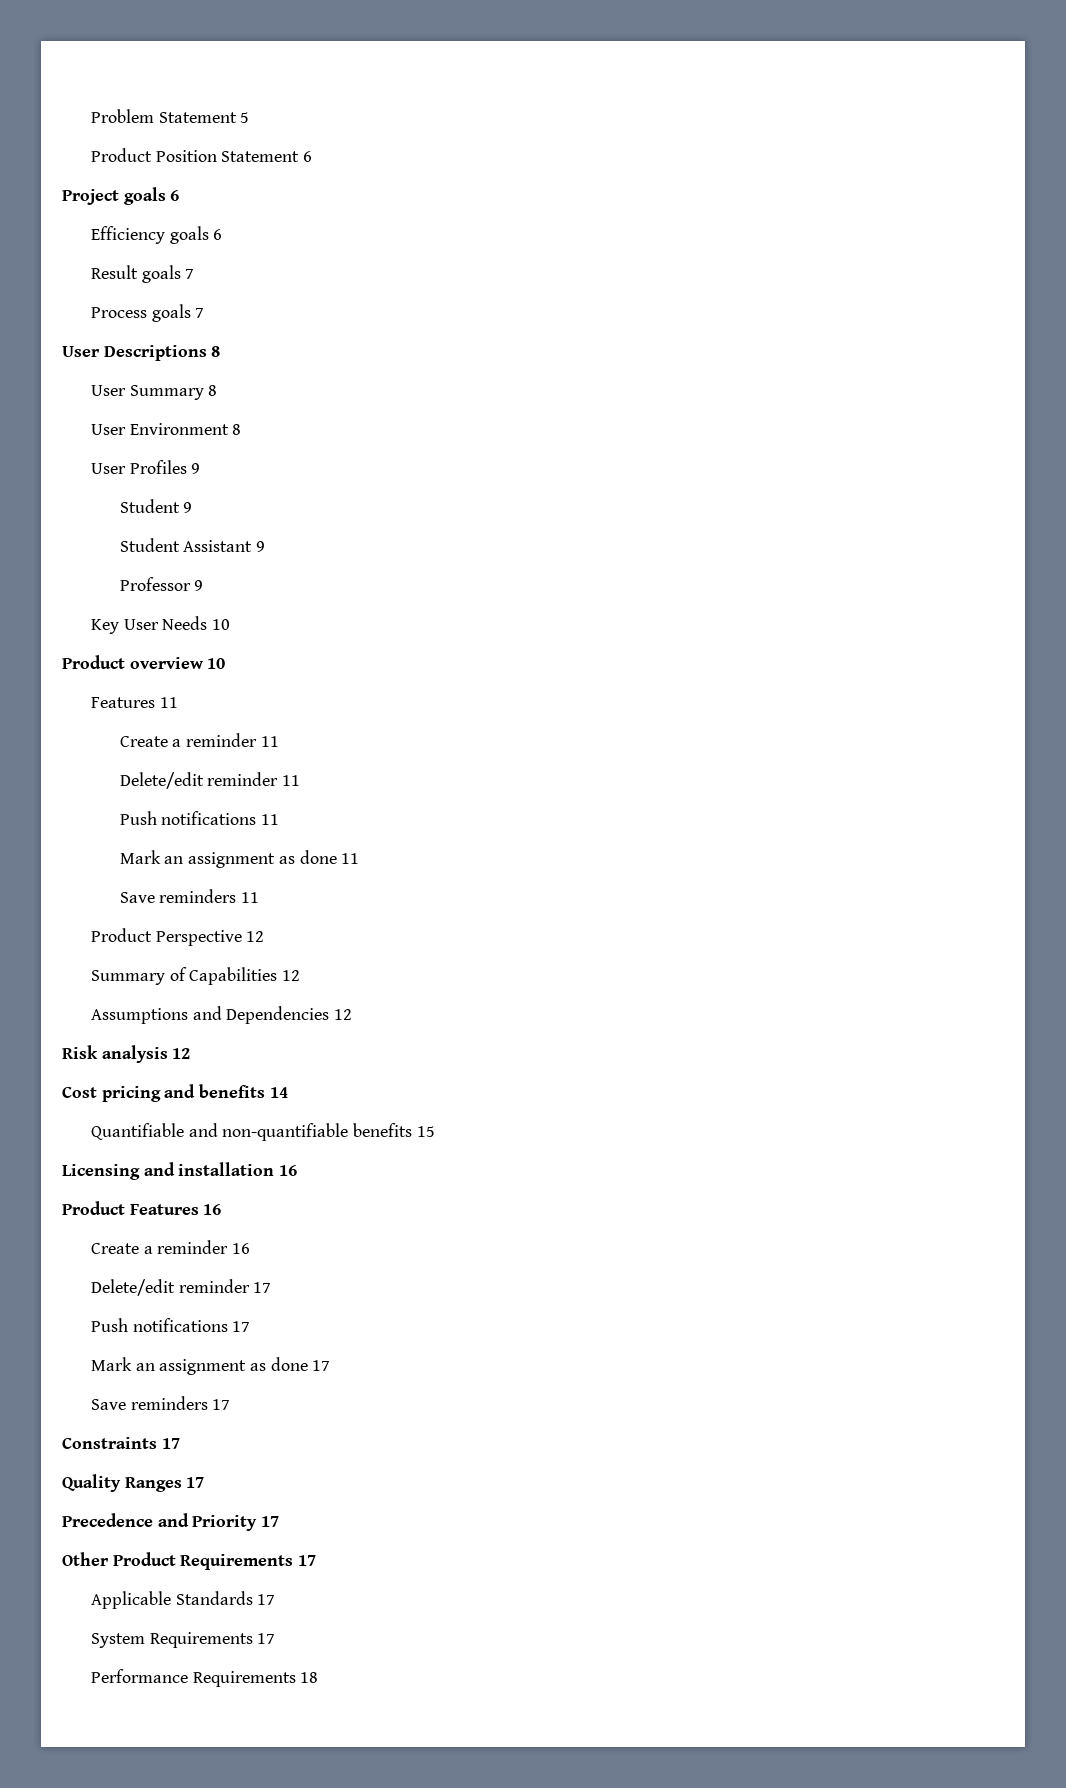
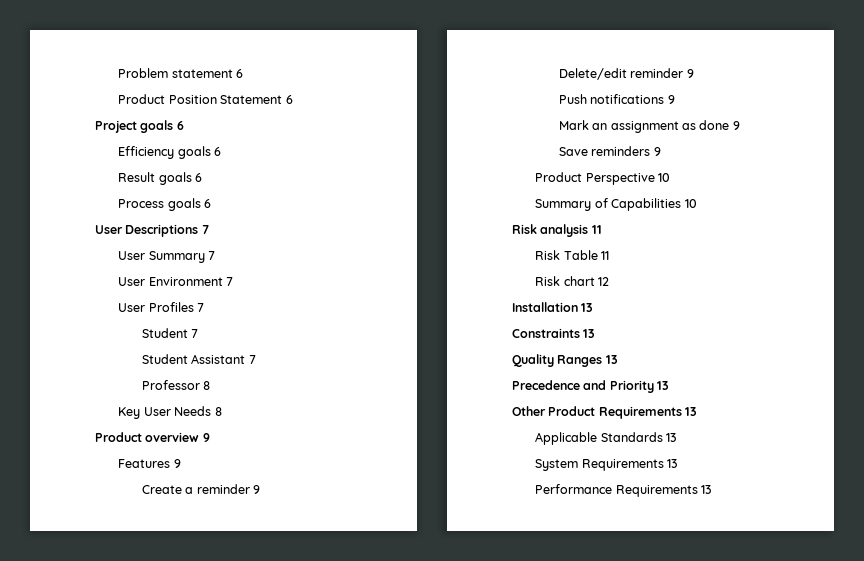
- Problem Statement 5
+ Problem statement 6
- Result goals 7
+ Result goals 6
- Process goals 7
- User Descriptions 8
+ Process goals 6
+ User Descriptions 7
- User Summary 8
+ User Summary 7
- User Environment 8
+ User Environment 7
- User Profiles 9
- Student 9
+ User Profiles 7
+ Student 7
- Student Assistant 9
+ Student Assistant 7
- Professor 9
+ Professor 8
- Key User Needs 10
+ Key User Needs 8
- Product overview 10
- Features 11
- Create a reminder 11
- Delete/edit reminder 11
- Push notifications 11
- Mark an assignment as done 11
- Save reminders 11
+ Product overview 9
+ Features 9
+ Create a reminder 9
+ Delete/edit reminder 9
+ Push notifications 9
+ Mark an assignment as done 9
+ Save reminders 9
- Product Perspective 12
+ Product Perspective 10
- Summary of Capabilities 12
- Assumptions and Dependencies 12
- Risk analysis 12
- Cost pricing and benefits 14
- Quantifiable and non-quantifiable benefits 15
- Licensing and installation 16
- Product Features 16
- Create a reminder 16
- Delete/edit reminder 17
- Push notifications 17
- Mark an assignment as done 17
- Save reminders 17
+ Summary of Capabilities 10
+ Risk analysis 11
+ Risk Table 11
+ Risk chart 12
+ Installation 13
- Constraints 17
+ Constraints 13
- Quality Ranges 17
+ Quality Ranges 13
- Precedence and Priority 17
+ Precedence and Priority 13
- Other Product Requirements 17
+ Other Product Requirements 13
- Applicable Standards 17
+ Applicable Standards 13
- System Requirements 17
+ System Requirements 13
- Performance Requirements 18
+ Performance Requirements 13

